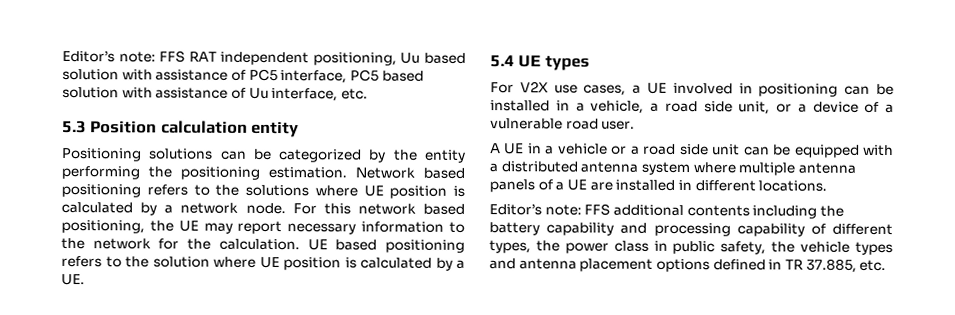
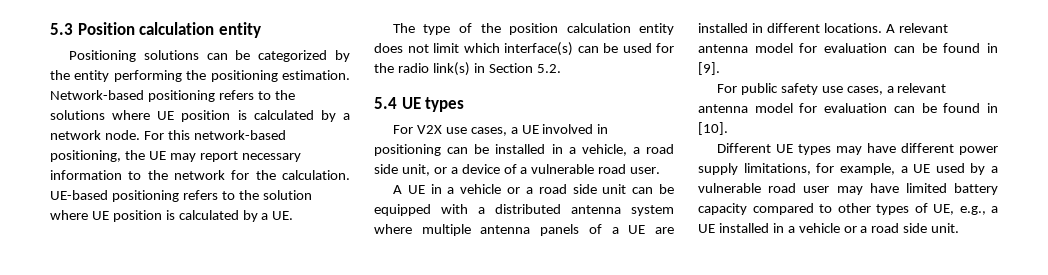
- Editor’s note: FFS RAT independent positioning, Uu based solution with assistance of PC5 interface, PC5 based solution with assistance of Uu interface, etc.
- Network based positioning refers to the solutions where UE position is calculated by a network node.
+ Network-based positioning refers to the solutions where UE position is calculated by a network node.
- For this network based positioning, the UE may report necessary information to the network for the calculation.
+ For this network-based positioning, the UE may report necessary information to the network for the calculation.
- UE based positioning refers to the solution where UE position is calculated by a UE.
+ UE-based positioning refers to the solution where UE position is calculated by a UE.
+ The type of the position calculation entity does not limit which interface(s) can be used for the radio link(s) in Section 5.2.
- A UE in a vehicle or a road side unit can be equipped with a distributed antenna system where multiple antenna panels of a UE are installed in different locations.
- Editor’s note: FFS additional contents including the battery capability and processing capability of different types, the power class in public safety, the vehicle types and antenna placement options defined in TR 37.885, etc.
+ A UE in a vehicle or a road side unit can be equipped with a distributed antenna system where multiple antenna panels of a UE are installed in different locations. A relevant antenna model for evaluation can be found in [9].
+ For public safety use cases, a relevant antenna model for evaluation can be found in [10].
+ Different UE types may have different power supply limitations, for example, a UE used by a vulnerable road user may have limited battery capacity compared to other types of UE, e.g., a UE installed in a vehicle or a road side unit.

